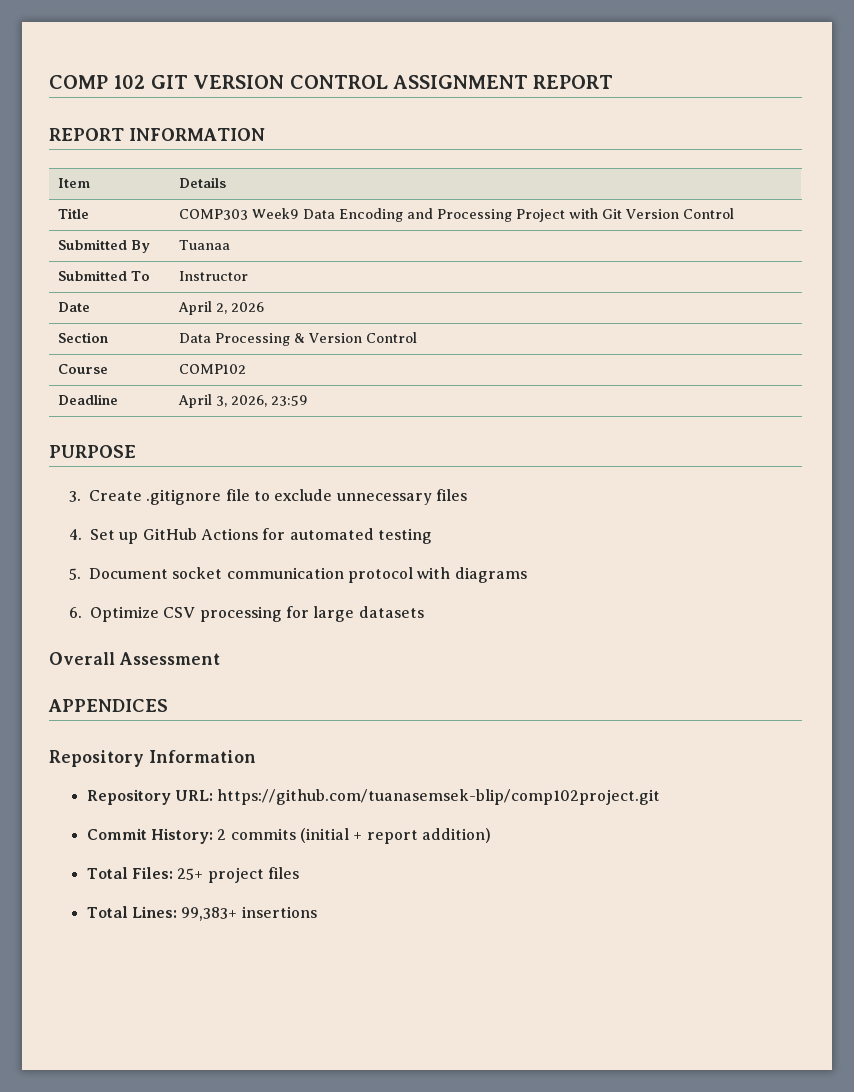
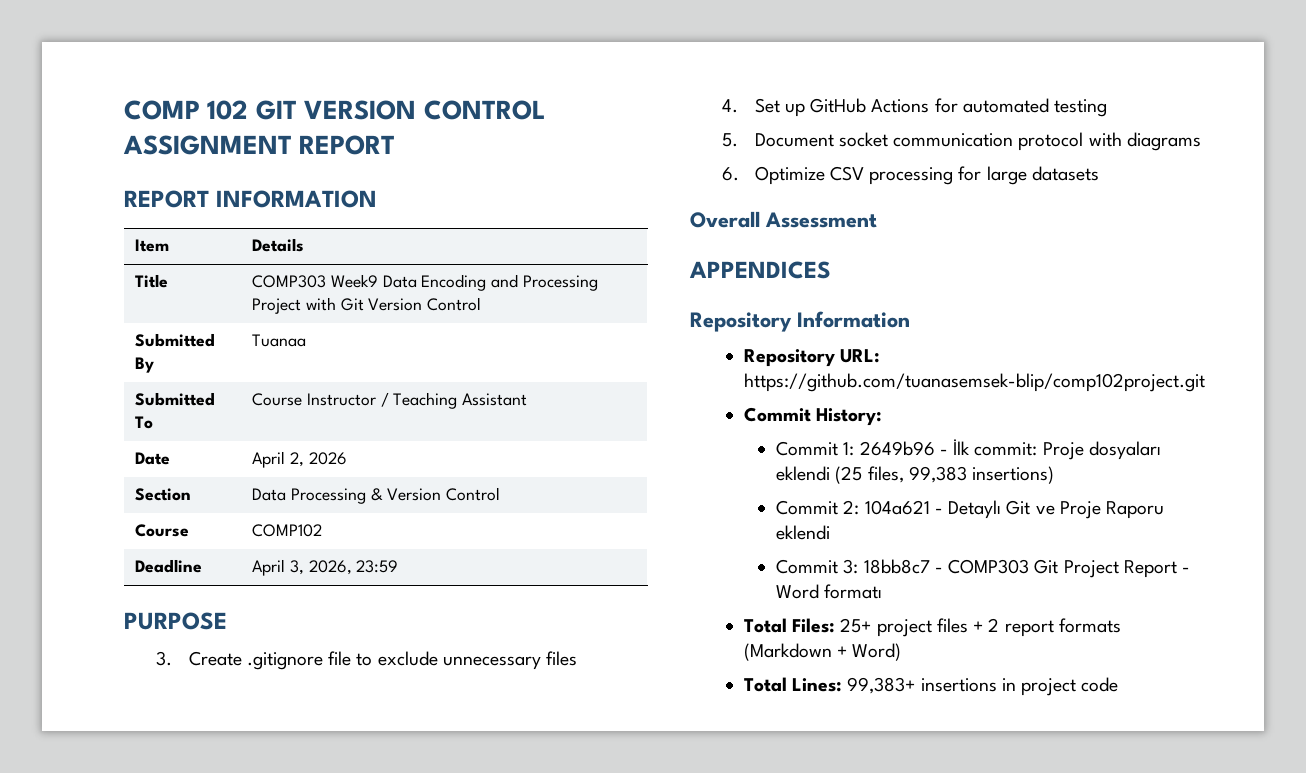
- Submitted To | Instructor
+ Submitted To | Course Instructor / Teaching Assistant
- Commit History: 2 commits (initial + report addition)
+ Commit History:
+ Commit 1: 2649b96 - İlk commit: Proje dosyaları eklendi (25 files, 99,383 insertions)
+ Commit 2: 104a621 - Detaylı Git ve Proje Raporu eklendi
+ Commit 3: 18bb8c7 - COMP303 Git Project Report - Word formatı
- Total Files: 25+ project files
+ Total Files: 25+ project files + 2 report formats (Markdown + Word)
- Total Lines: 99,383+ insertions
+ Total Lines: 99,383+ insertions in project code

